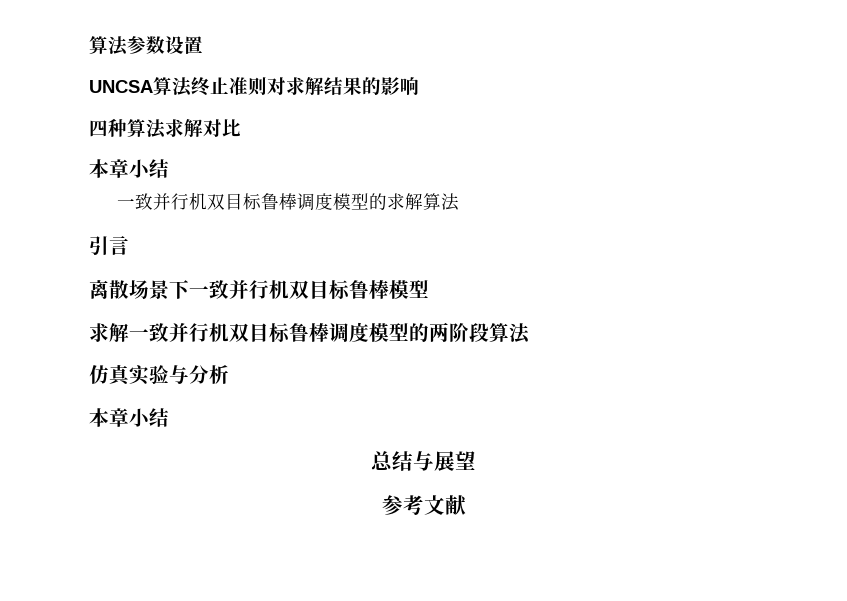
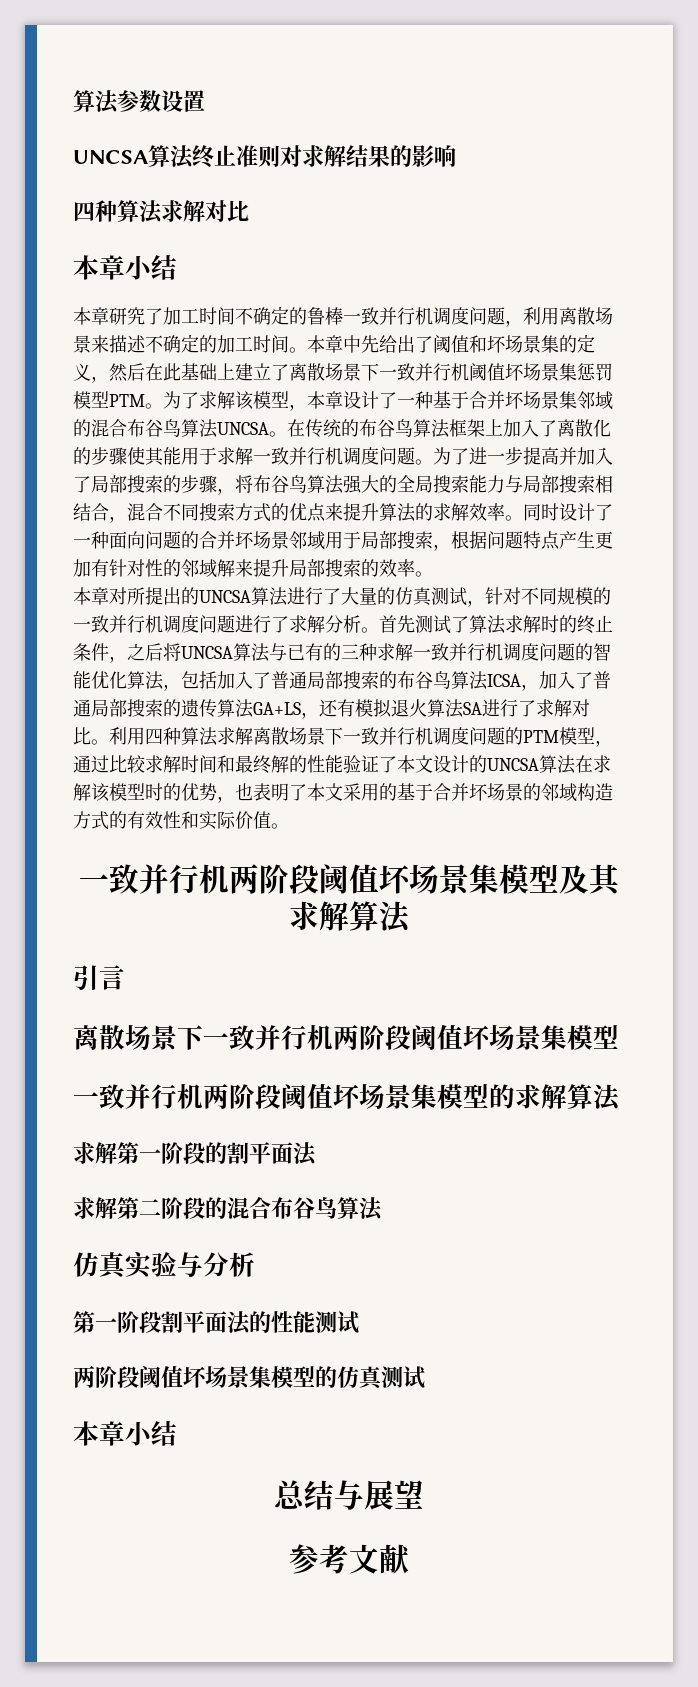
- 一致并行机双目标鲁棒调度模型的求解算法
+ 本章研究了加工时间不确定的鲁棒一致并行机调度问题，利用离散场景来描述不确定的加工时间。本章中先给出了阈值和坏场景集的定义，然后在此基础上建立了离散场景下一致并行机阈值坏场景集惩罚模型PTM。为了求解该模型，本章设计了一种基于合并坏场景集邻域的混合布谷鸟算法UNCSA。在传统的布谷鸟算法框架上加入了离散化的步骤使其能用于求解一致并行机调度问题。为了进一步提高并加入了局部搜索的步骤，将布谷鸟算法强大的全局搜索能力与局部搜索相结合，混合不同搜索方式的优点来提升算法的求解效率。同时设计了一种面向问题的合并坏场景邻域用于局部搜索，根据问题特点产生更加有针对性的邻域解来提升局部搜索的效率。
+ 本章对所提出的UNCSA算法进行了大量的仿真测试，针对不同规模的一致并行机调度问题进行了求解分析。首先测试了算法求解时的终止条件，之后将UNCSA算法与已有的三种求解一致并行机调度问题的智能优化算法，包括加入了普通局部搜索的布谷鸟算法ICSA，加入了普通局部搜索的遗传算法GA+LS，还有模拟退火算法SA进行了求解对比。利用四种算法求解离散场景下一致并行机调度问题的PTM模型，通过比较求解时间和最终解的性能验证了本文设计的UNCSA算法在求解该模型时的优势，也表明了本文采用的基于合并坏场景的邻域构造方式的有效性和实际价值。
+ 一致并行机两阶段阈值坏场景集模型及其求解算法
- 离散场景下一致并行机双目标鲁棒模型
+ 离散场景下一致并行机两阶段阈值坏场景集模型
- 求解一致并行机双目标鲁棒调度模型的两阶段算法
+ 一致并行机两阶段阈值坏场景集模型的求解算法
+ 求解第一阶段的割平面法
+ 求解第二阶段的混合布谷鸟算法
+ 第一阶段割平面法的性能测试
+ 两阶段阈值坏场景集模型的仿真测试

